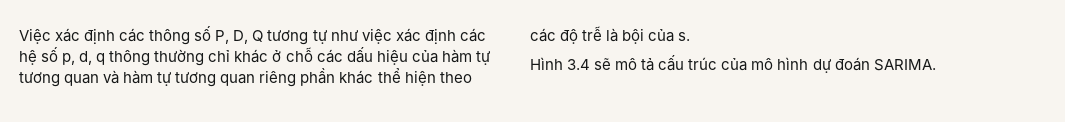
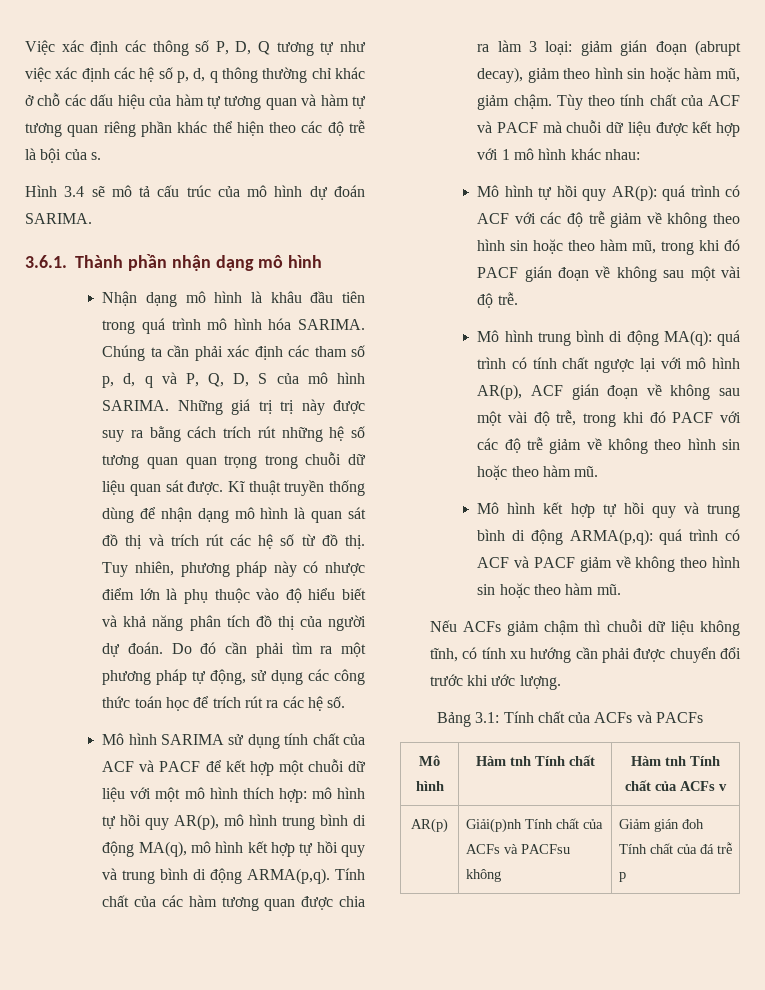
+ 3.6.1. Thành phần nhận dạng mô hình
+ Nhận dạng mô hình là khâu đầu tiên trong quá trình mô hình hóa SARIMA. Chúng ta cần phải xác định các tham số p, d, q và P, Q, D, S của mô hình SARIMA. Những giá trị trị này được suy ra bằng cách trích rút những hệ số tương quan quan trọng trong chuỗi dữ liệu quan sát được. Kĩ thuật truyền thống dùng để nhận dạng mô hình là quan sát đồ thị và trích rút các hệ số từ đồ thị. Tuy nhiên, phương pháp này có nhược điểm lớn là phụ thuộc vào độ hiểu biết và khả năng phân tích đồ thị của người dự đoán. Do đó cần phải tìm ra một phương pháp tự động, sử dụng các công thức toán học để trích rút ra các hệ số.
+ Mô hình SARIMA sử dụng tính chất của ACF và PACF để kết hợp một chuỗi dữ liệu với một mô hình thích hợp: mô hình tự hồi quy AR(p), mô hình trung bình di động MA(q), mô hình kết hợp tự hồi quy và trung bình di động ARMA(p,q). Tính chất của các hàm tương quan được chia ra làm 3 loại: giảm gián đoạn (abrupt decay), giảm theo hình sin hoặc hàm mũ, giảm chậm. Tùy theo tính chất của ACF và PACF mà chuỗi dữ liệu được kết hợp với 1 mô hình khác nhau:
+ Mô hình tự hồi quy AR(p): quá trình có ACF với các độ trễ giảm về không theo hình sin hoặc theo hàm mũ, trong khi đó PACF gián đoạn về không sau một vài độ trễ.
+ Mô hình trung bình di động MA(q): quá trình có tính chất ngược lại với mô hình AR(p), ACF gián đoạn về không sau một vài độ trễ, trong khi đó PACF với các độ trễ giảm về không theo hình sin hoặc theo hàm mũ.
+ Mô hình kết hợp tự hồi quy và trung bình di động ARMA(p,q): quá trình có ACF và PACF giảm về không theo hình sin hoặc theo hàm mũ.
+ Nếu ACFs giảm chậm thì chuỗi dữ liệu không tĩnh, có tính xu hướng cần phải được chuyển đổi trước khi ước lượng.
+ Bảng 3.1: Tính chất của ACFs và PACFs
+ Mô hình | Hàm tnh Tính chất | Hàm tnh Tính chất của ACFs v
+ AR(p) | Giải(p)nh Tính chất của ACFs và PACFsu không | Giảm gián đoh Tính chất của đá trễ p

